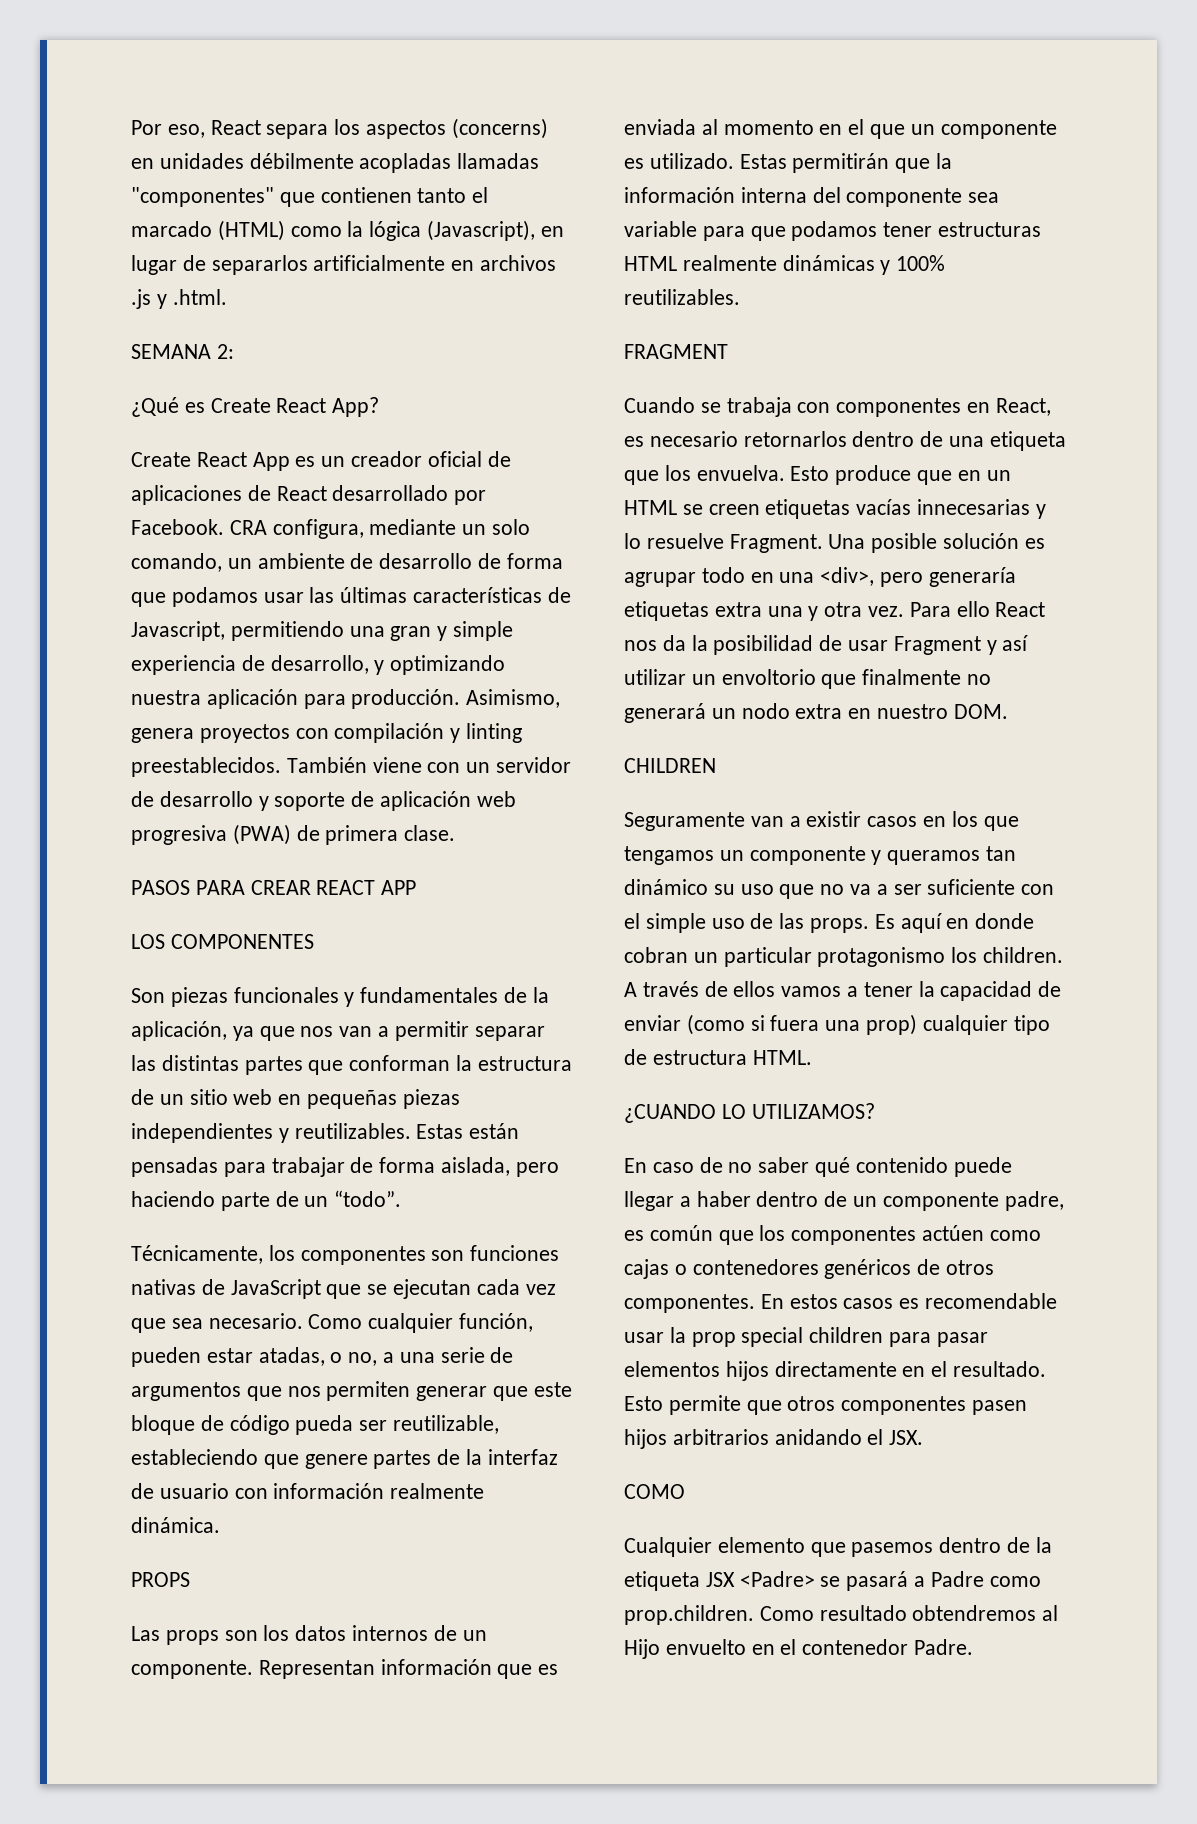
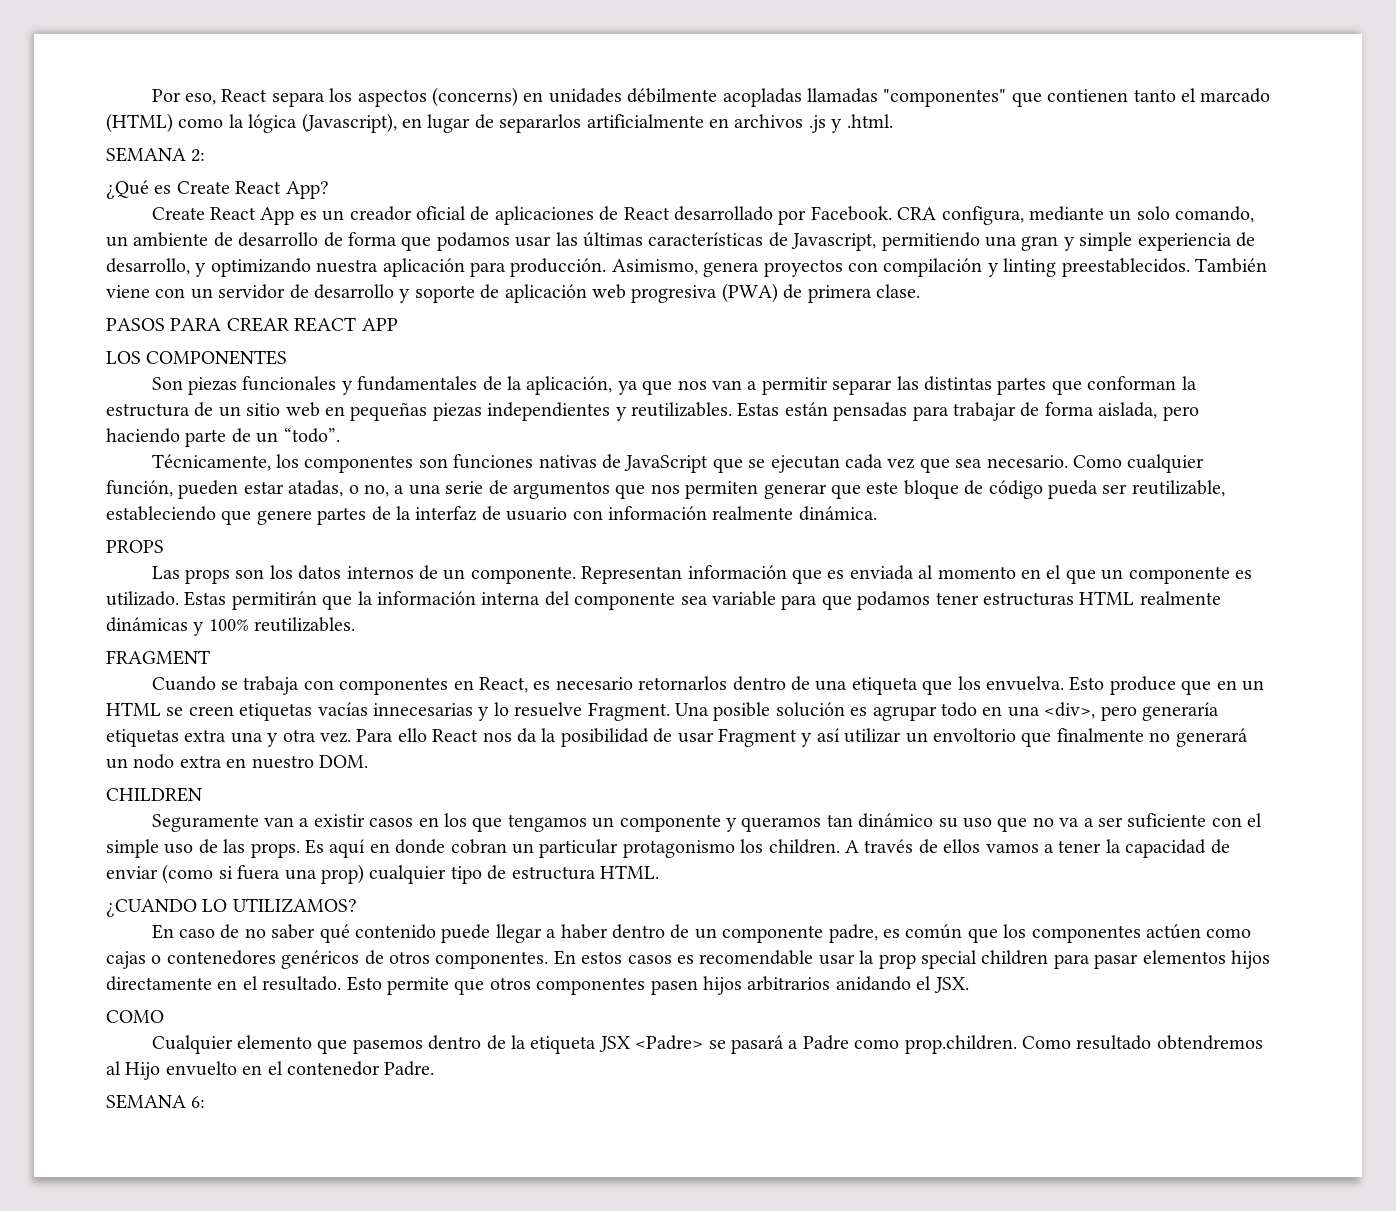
+ SEMANA 6:

